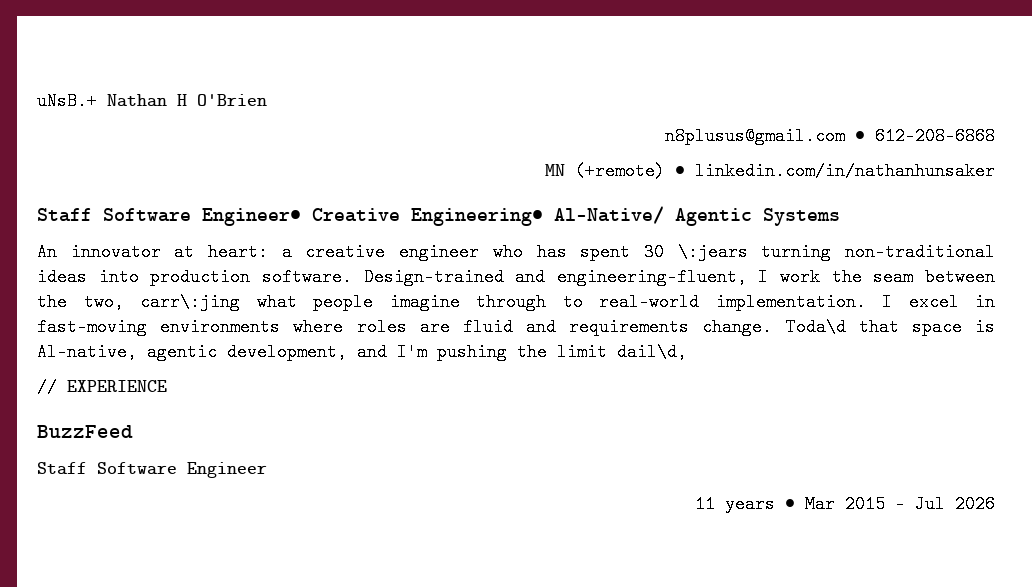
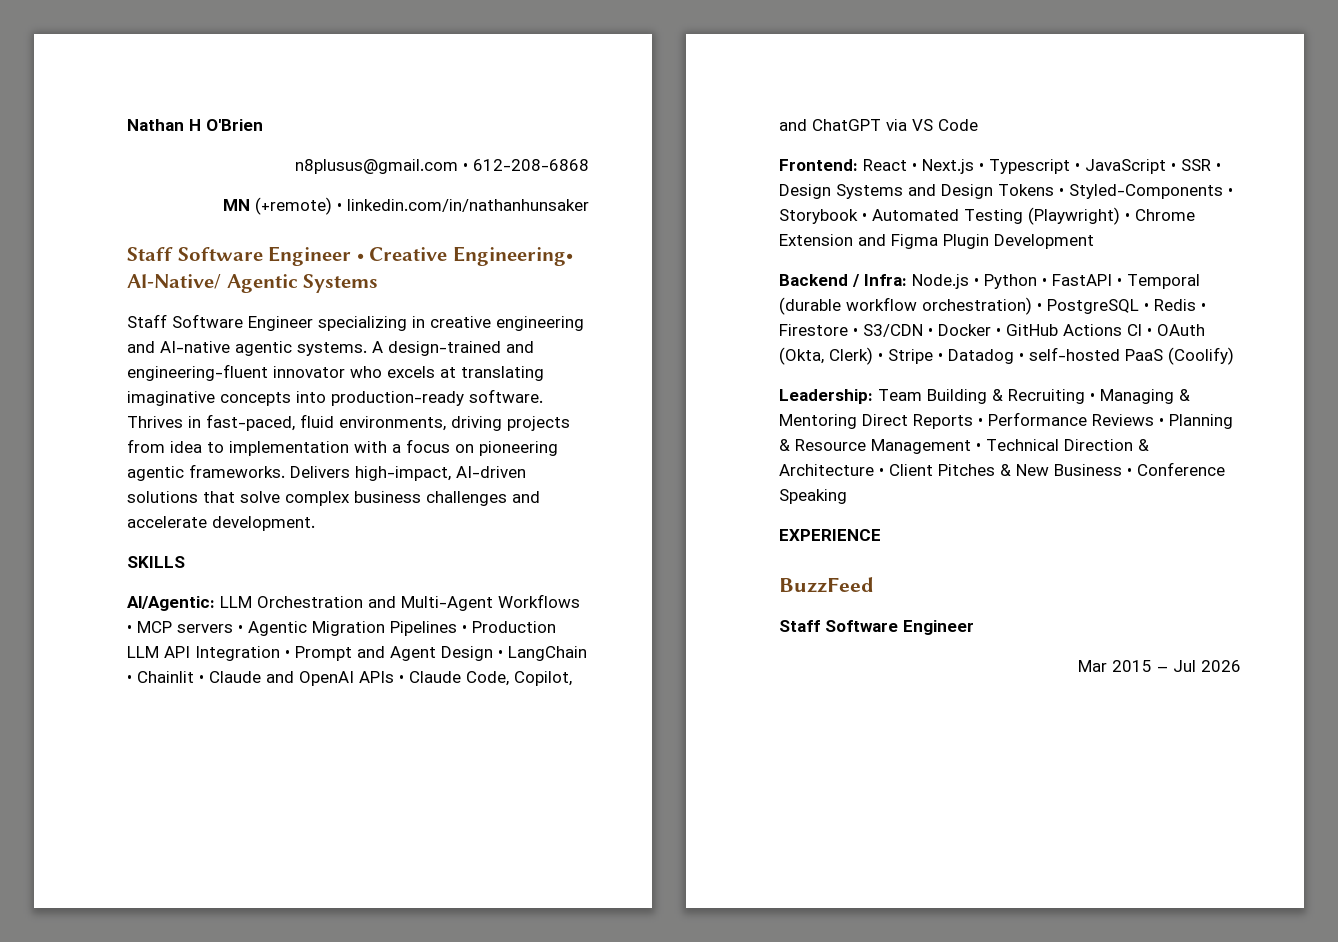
- uNsB.+ Nathan H O'Brien
+ Nathan H O'Brien
- Staff Software Engineer• Creative Engineering• Al-Native/ Agentic Systems
+ Staff Software Engineer • Creative Engineering• Al-Native/ Agentic Systems
- An innovator at heart: a creative engineer who has spent 30 \:jears turning non-traditional ideas into production software. Design-trained and engineering-fluent, I work the seam between the two, carr\:jing what people imagine through to real-world implementation. I excel in fast-moving environments where roles are fluid and requirements change. Toda\d that space is Al-native, agentic development, and I'm pushing the limit dail\d,
- // EXPERIENCE
+ Staff Software Engineer specializing in creative engineering and AI-native agentic systems. A design-trained and engineering-fluent innovator who excels at translating imaginative concepts into production-ready software. Thrives in fast-paced, fluid environments, driving projects from idea to implementation with a focus on pioneering agentic frameworks. Delivers high-impact, AI-driven solutions that solve complex business challenges and accelerate development.
+ SKILLS
+ Al/Agentic: LLM Orchestration and Multi-Agent Workflows • MCP servers • Agentic Migration Pipelines • Production LLM API Integration • Prompt and Agent Design • LangChain • Chainlit • Claude and OpenAI APIs • Claude Code, Copilot, and ChatGPT via VS Code
+ Frontend: React • Next.js • Typescript • JavaScript • SSR • Design Systems and Design Tokens • Styled-Components • Storybook • Automated Testing (Playwright) • Chrome Extension and Figma Plugin Development
+ Backend / Infra: Node.js • Python • FastAPI • Temporal (durable workflow orchestration) • PostgreSQL • Redis • Firestore • S3/CDN • Docker • GitHub Actions Cl • OAuth (Okta, Clerk) • Stripe • Datadog • self-hosted PaaS (Coolify)
+ Leadership: Team Building & Recruiting • Managing & Mentoring Direct Reports • Performance Reviews • Planning & Resource Management • Technical Direction & Architecture • Client Pitches & New Business • Conference Speaking
+ EXPERIENCE
- 11 years • Mar 2015 – Jul 2026
+ Mar 2015 – Jul 2026

